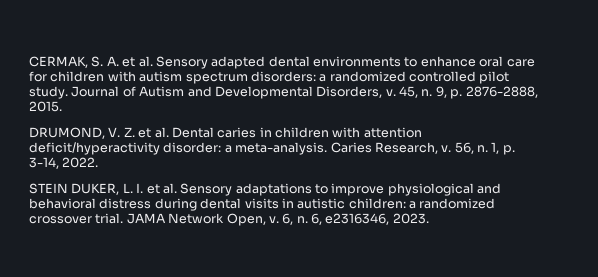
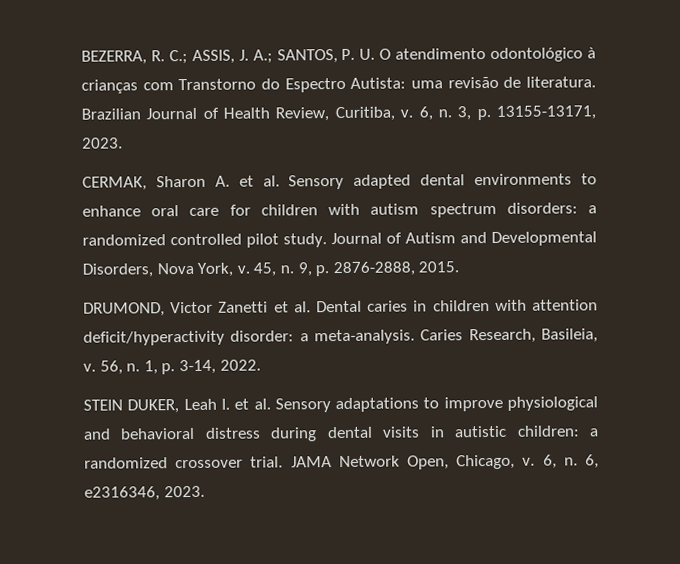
- CERMAK, S. A. et al. Sensory adapted dental environments to enhance oral care for children with autism spectrum disorders: a randomized controlled pilot study.
+ BEZERRA, R. C.; ASSIS, J. A.; SANTOS, P. U. O atendimento odontológico à crianças com Transtorno do Espectro Autista: uma revisão de literatura. Brazilian Journal of Health Review, Curitiba, v. 6, n. 3, p. 13155-13171, 2023.
+ CERMAK, Sharon A. et al. Sensory adapted dental environments to enhance oral care for children with autism spectrum disorders: a randomized controlled pilot study.
- Journal of Autism and Developmental Disorders, v.
+ Journal of Autism and Developmental Disorders, Nova York, v.
- DRUMOND, V. Z. et al. Dental caries in children with attention deficit/hyperactivity disorder: a meta-analysis.
+ DRUMOND, Victor Zanetti et al. Dental caries in children with attention deficit/hyperactivity disorder: a meta-analysis.
- Caries Research, v.
+ Caries Research, Basileia, v.
- STEIN DUKER, L. I. et al. Sensory adaptations to improve physiological and behavioral distress during dental visits in autistic children: a randomized crossover trial.
+ STEIN DUKER, Leah I. et al. Sensory adaptations to improve physiological and behavioral distress during dental visits in autistic children: a randomized crossover trial.
- JAMA Network Open, v.
+ JAMA Network Open, Chicago, v.

